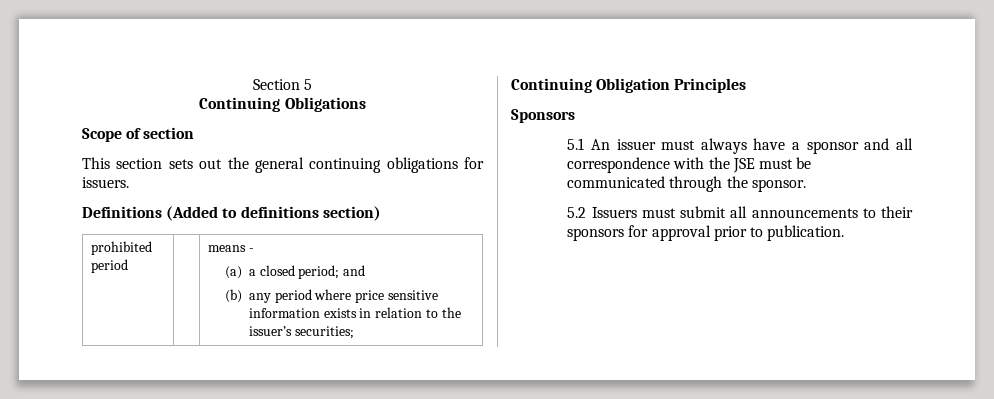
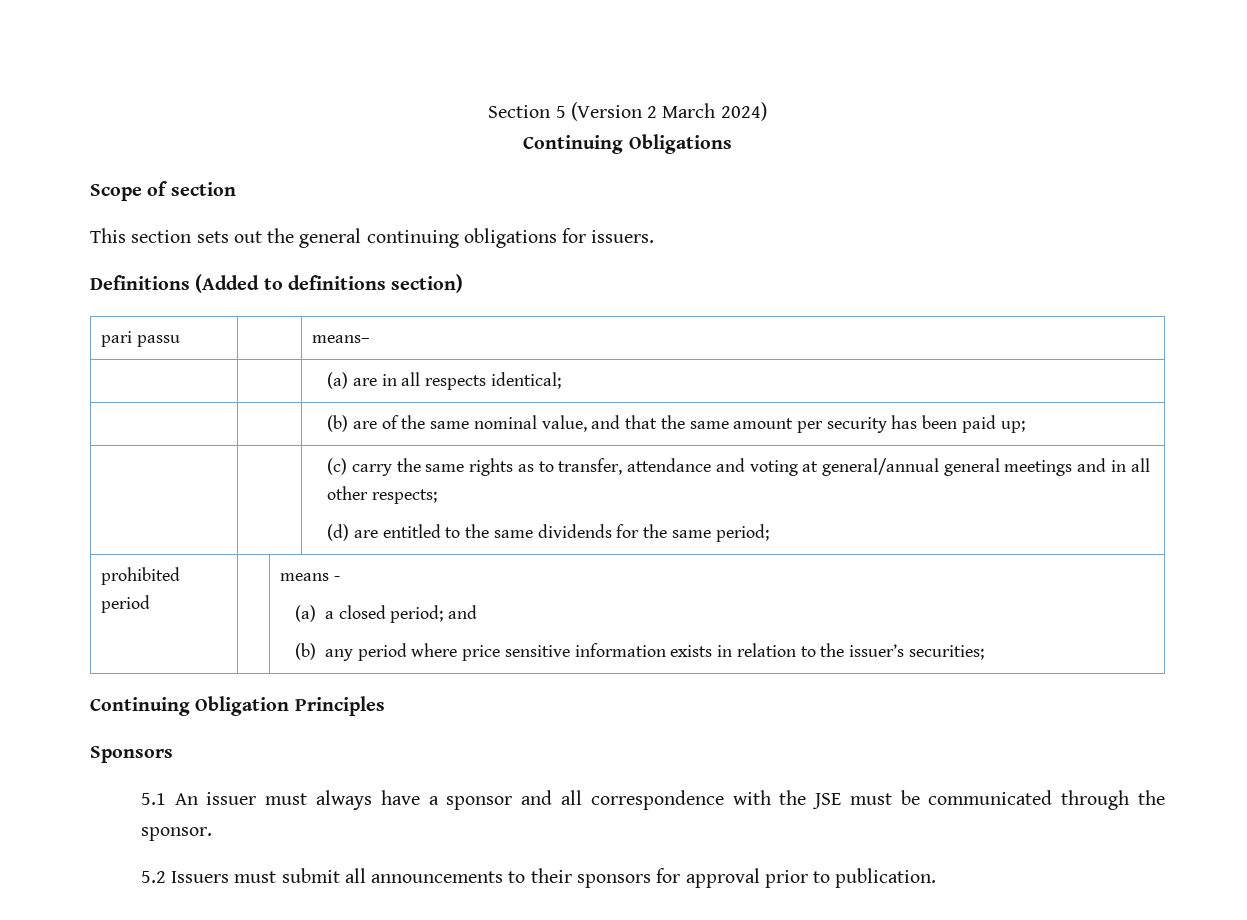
- Section 5
+ Section 5 (Version 2 March 2024)
+ pari passu | | means–
+ | | (a) are in all respects identical;
+ | | (b) are of the same nominal value, and that the same amount per security has been paid up;
+ | | (c) carry the same rights as to transfer, attendance and voting at general/annual general meetings and in all other respects;
+ (d) are entitled to the same dividends for the same period;

